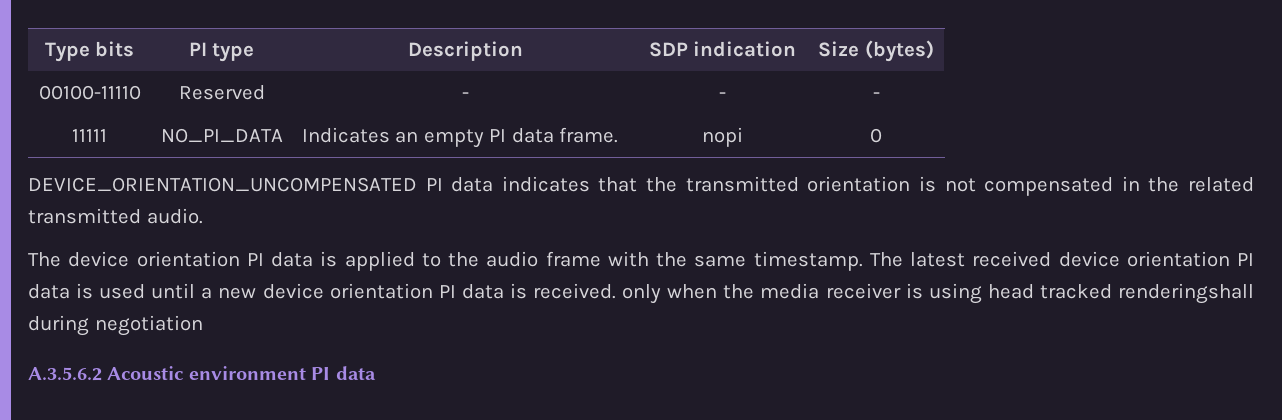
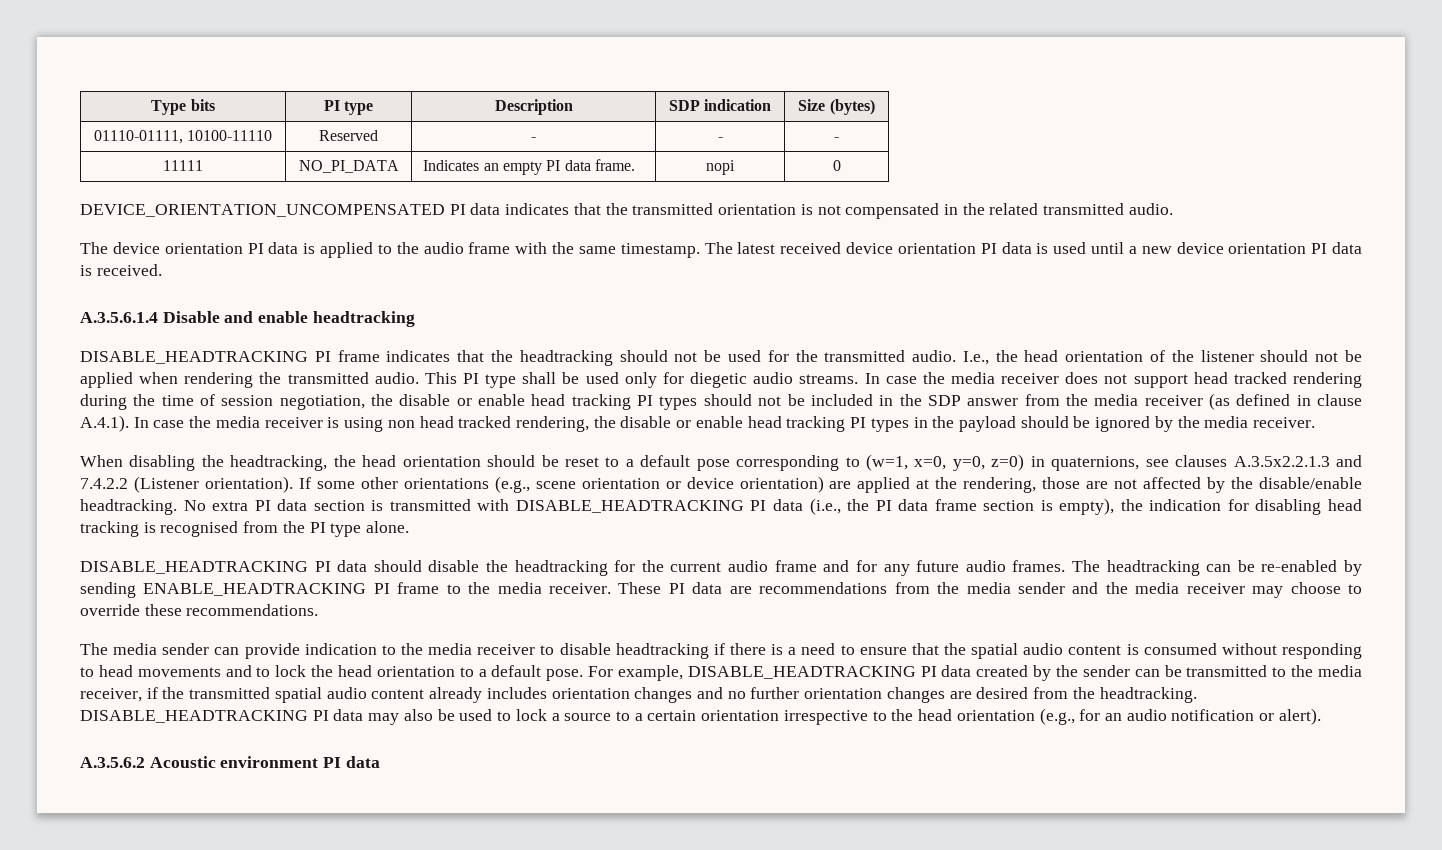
- 00100-11110 | Reserved | - | - | -
+ 01110-01111, 10100-11110 | Reserved | - | - | -
- The latest received device orientation PI data is used until a new device orientation PI data is received. only when the media receiver is using head tracked renderingshall during negotiation
+ The latest received device orientation PI data is used until a new device orientation PI data is received.
+ A.3.5.6.1.4 Disable and enable headtracking
+ DISABLE_HEADTRACKING PI frame indicates that the headtracking should not be used for the transmitted audio. I.e., the head orientation of the listener should not be applied when rendering the transmitted audio. This PI type shall be used only for diegetic audio streams. In case the media receiver does not support head tracked rendering during the time of session negotiation, the disable or enable head tracking PI types should not be included in the SDP answer from the media receiver (as defined in clause A.4.1). In case the media receiver is using non head tracked rendering, the disable or enable head tracking PI types in the payload should be ignored by the media receiver.
+ When disabling the headtracking, the head orientation should be reset to a default pose corresponding to (w=1, x=0, y=0, z=0) in quaternions, see clauses A.3.5x2.2.1.3 and 7.4.2.2 (Listener orientation). If some other orientations (e.g., scene orientation or device orientation) are applied at the rendering, those are not affected by the disable/enable headtracking. No extra PI data section is transmitted with DISABLE_HEADTRACKING PI data (i.e., the PI data frame section is empty), the indication for disabling head tracking is recognised from the PI type alone.
+ DISABLE_HEADTRACKING PI data should disable the headtracking for the current audio frame and for any future audio frames. The headtracking can be re-enabled by sending ENABLE_HEADTRACKING PI frame to the media receiver. These PI data are recommendations from the media sender and the media receiver may choose to override these recommendations.
+ The media sender can provide indication to the media receiver to disable headtracking if there is a need to ensure that the spatial audio content is consumed without responding to head movements and to lock the head orientation to a default pose. For example, DISABLE_HEADTRACKING PI data created by the sender can be transmitted to the media receiver, if the transmitted spatial audio content already includes orientation changes and no further orientation changes are desired from the headtracking. DISABLE_HEADTRACKING PI data may also be used to lock a source to a certain orientation irrespective to the head orientation (e.g., for an audio notification or alert).

